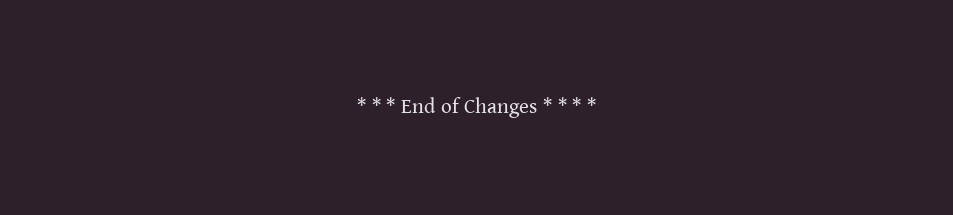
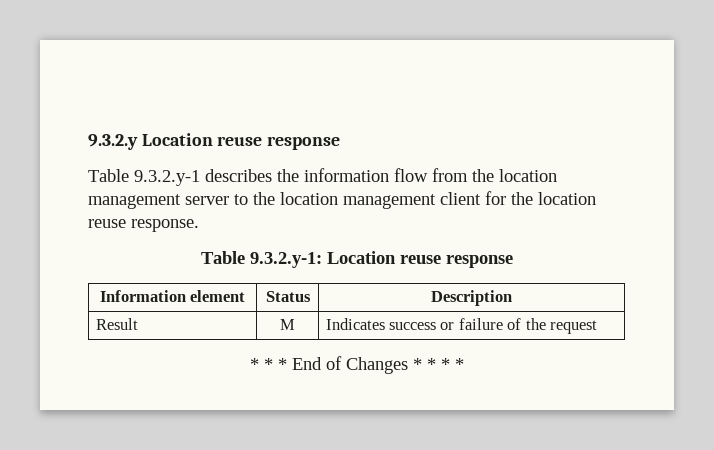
+ 9.3.2.y Location reuse response
+ Table 9.3.2.y-1 describes the information flow from the location management server to the location management client for the location reuse response.
+ Table 9.3.2.y-1: Location reuse response
+ Information element | Status | Description
+ Result | M | Indicates success or failure of the request

